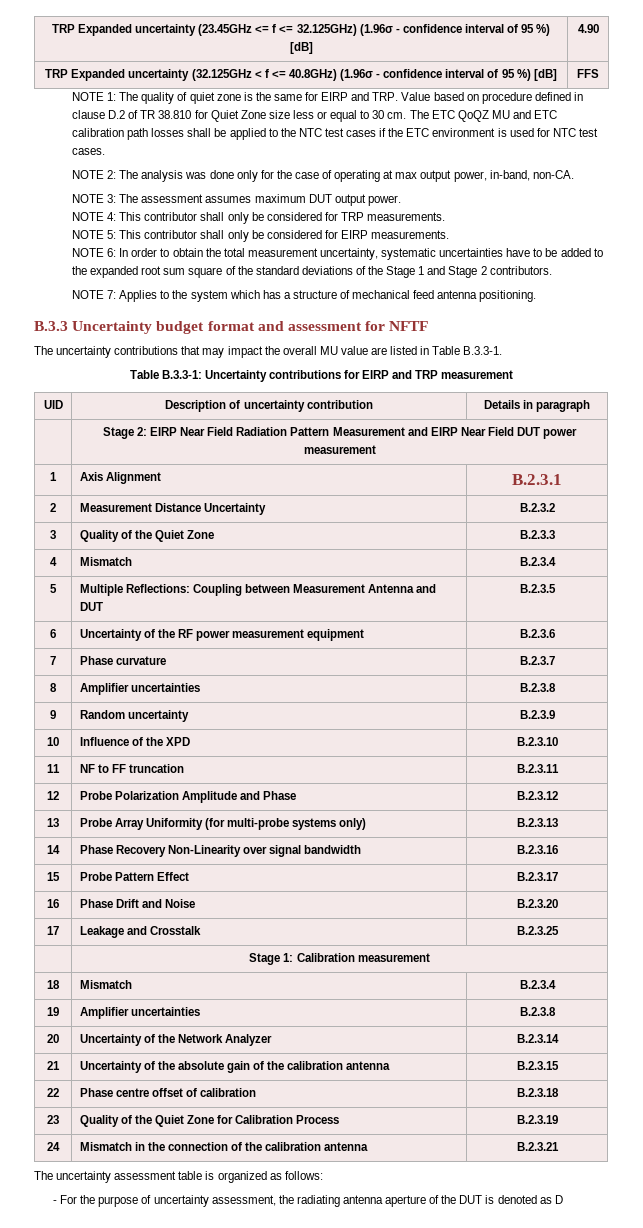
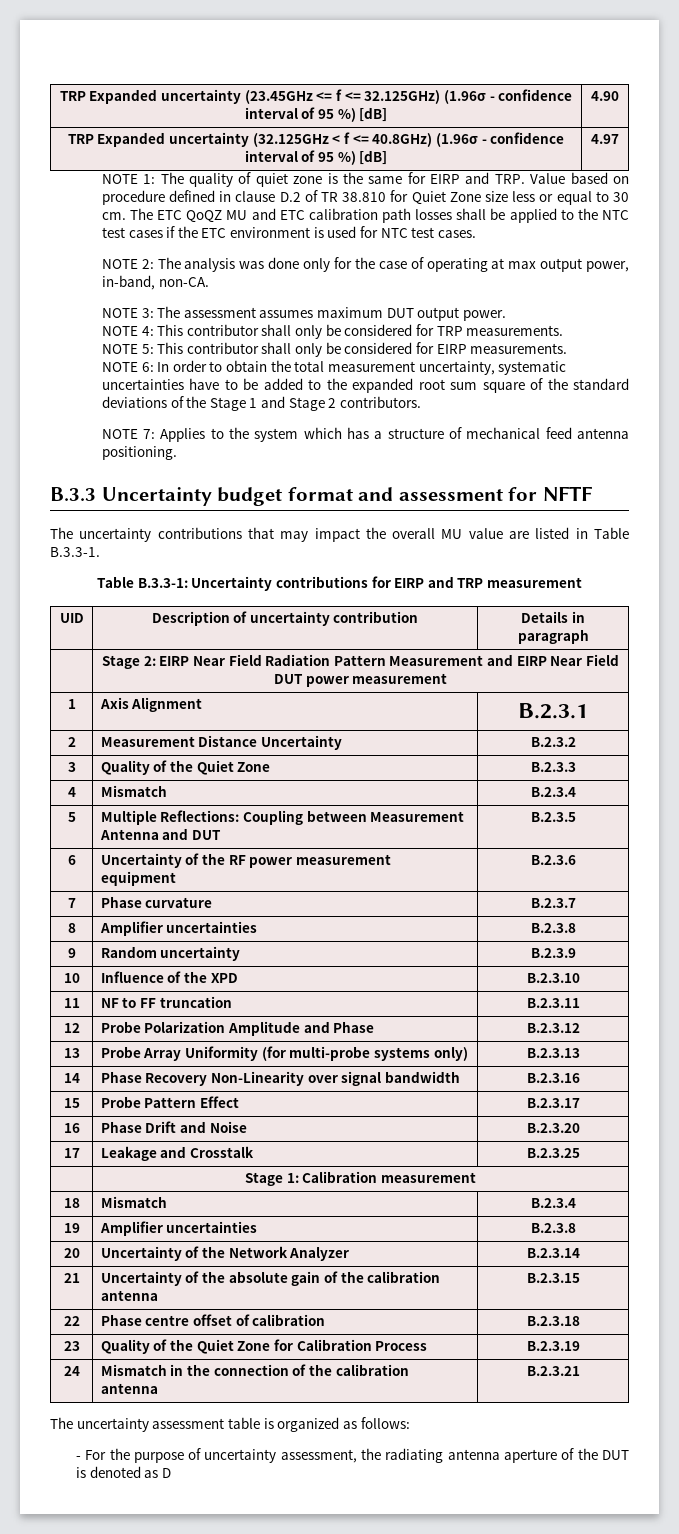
- TRP Expanded uncertainty (32.125GHz < f <= 40.8GHz) (1.96σ - confidence interval of 95 %) [dB] | FFS
+ TRP Expanded uncertainty (32.125GHz < f <= 40.8GHz) (1.96σ - confidence interval of 95 %) [dB] | 4.97

